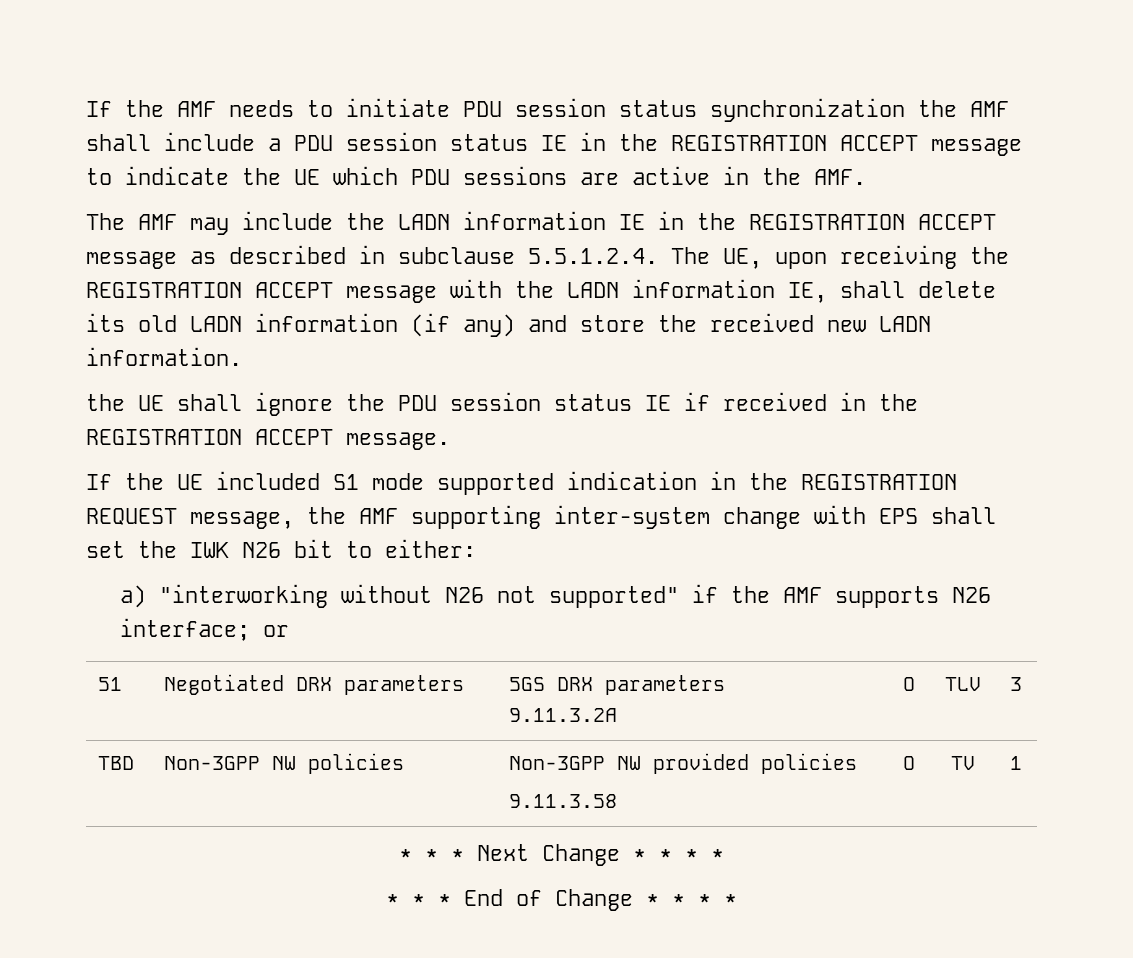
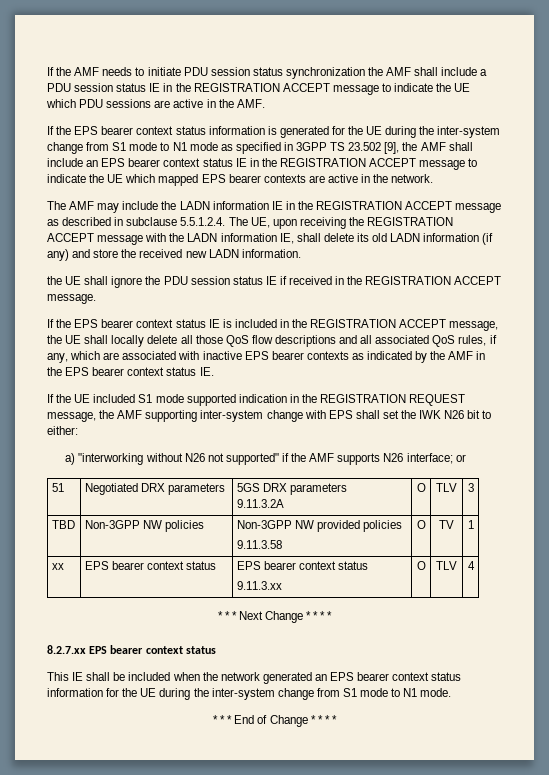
+ If the EPS bearer context status information is generated for the UE during the inter-system change from S1 mode to N1 mode as specified in 3GPP TS 23.502 [9], the AMF shall include an EPS bearer context status IE in the REGISTRATION ACCEPT message to indicate the UE which mapped EPS bearer contexts are active in the network.
+ If the EPS bearer context status IE is included in the REGISTRATION ACCEPT message, the UE shall locally delete all those QoS flow descriptions and all associated QoS rules, if any, which are associated with inactive EPS bearer contexts as indicated by the AMF in the EPS bearer context status IE.
+ xx | EPS bearer context status | EPS bearer context status
+ 9.11.3.xx | O | TLV | 4
+ 8.2.7.xx EPS bearer context status
+ This IE shall be included when the network generated an EPS bearer context status information for the UE during the inter-system change from S1 mode to N1 mode.

